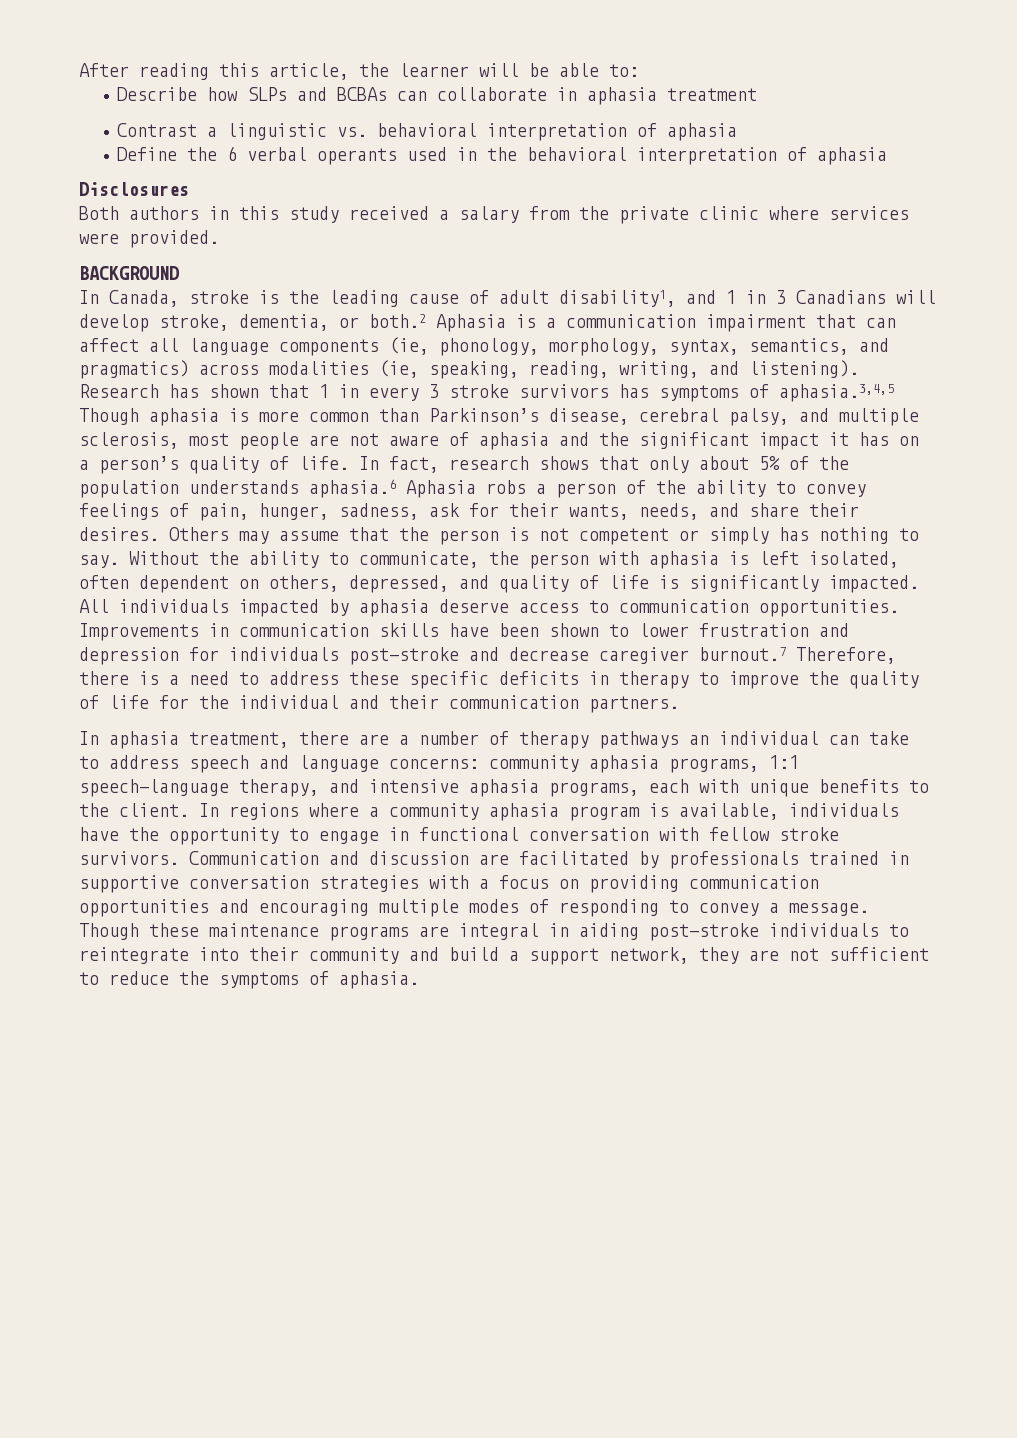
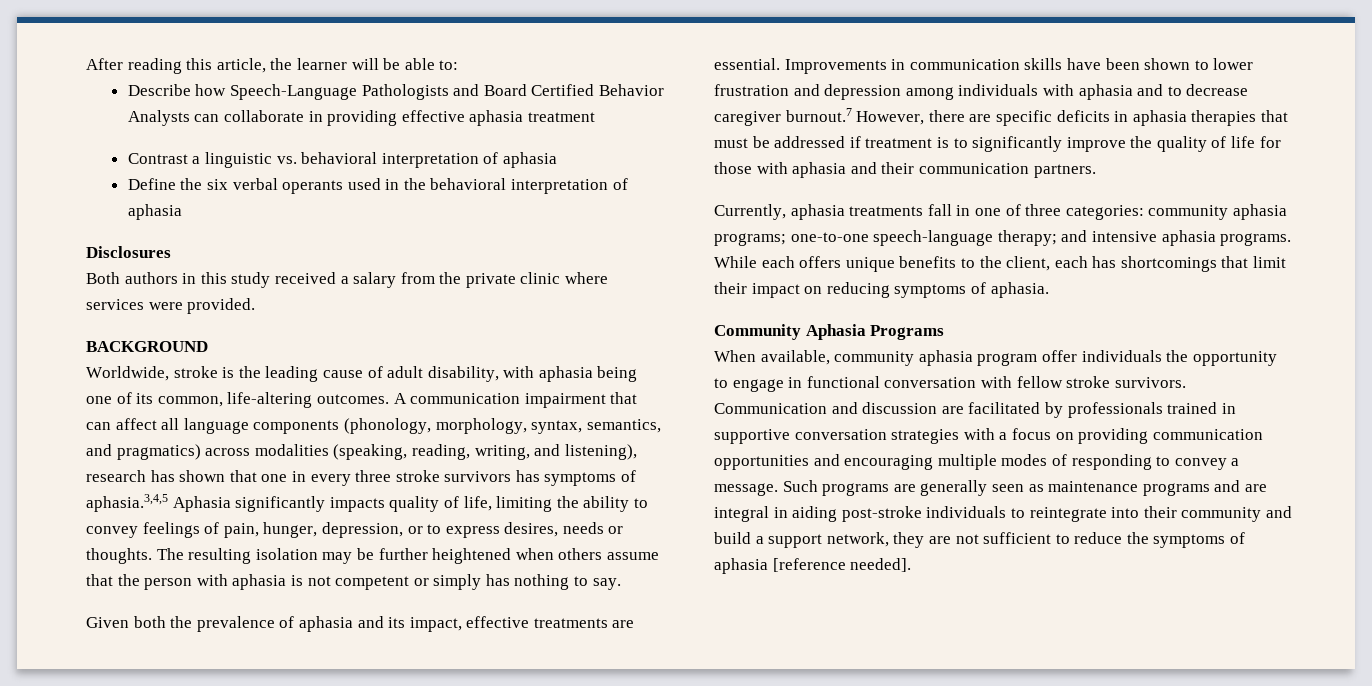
- Describe how SLPs and BCBAs can collaborate in aphasia treatment
+ Describe how Speech-Language Pathologists and Board Certified Behavior Analysts can collaborate in providing effective aphasia treatment
- Define the 6 verbal operants used in the behavioral interpretation of aphasia
+ Define the six verbal operants used in the behavioral interpretation of aphasia
- In Canada, stroke is the leading cause of adult disability1, and 1 in 3 Canadians will develop stroke, dementia, or both.2 Aphasia is a communication impairment that can affect all language components (ie, phonology, morphology, syntax, semantics, and pragmatics) across modalities (ie, speaking, reading, writing, and listening). Research has shown that 1 in every 3 stroke survivors has symptoms of aphasia.3,4,5 Though aphasia is more common than Parkinson’s disease, cerebral palsy, and multiple sclerosis, most people are not aware of aphasia and the significant impact it has on a person’s quality of life. In fact, research shows that only about 5% of the population understands aphasia.6 Aphasia robs a person of the ability to convey feelings of pain, hunger, sadness, ask for their wants, needs, and share their desires. Others may assume that the person is not competent or simply has nothing to say. Without the ability to communicate, the person with aphasia is left isolated, often dependent on others, depressed, and quality of life is significantly impacted. All individuals impacted by aphasia deserve access to communication opportunities.
+ Worldwide, stroke is the leading cause of adult disability, with aphasia being one of its common, life-altering outcomes. A communication impairment that can affect all language components (phonology, morphology, syntax, semantics, and pragmatics) across modalities (speaking, reading, writing, and listening), research has shown that one in every three stroke survivors has symptoms of aphasia.3,4,5 Aphasia significantly impacts quality of life, limiting the ability to convey feelings of pain, hunger, depression, or to express desires, needs or thoughts. The resulting isolation may be further heightened when others assume that the person with aphasia is not competent or simply has nothing to say.
+ Given both the prevalence of aphasia and its impact, effective treatments are essential.
- Improvements in communication skills have been shown to lower frustration and depression for individuals post-stroke and decrease caregiver burnout.7 Therefore, there is a need to address these specific deficits in therapy to improve the quality of life for the individual and their communication partners.
+ Improvements in communication skills have been shown to lower frustration and depression among individuals with aphasia and to decrease caregiver burnout.7 However, there are specific deficits in aphasia therapies that must be addressed if treatment is to significantly improve the quality of life for those with aphasia and their communication partners.
- In aphasia treatment, there are a number of therapy pathways an individual can take to address speech and language concerns: community aphasia programs, 1:1 speech-language therapy, and intensive aphasia programs, each with unique benefits to the client. In regions where a community aphasia program is available, individuals have the opportunity to engage in functional conversation with fellow stroke survivors.
+ Currently, aphasia treatments fall in one of three categories: community aphasia programs; one-to-one speech-language therapy; and intensive aphasia programs. While each offers unique benefits to the client, each has shortcomings that limit their impact on reducing symptoms of aphasia.
+ Community Aphasia Programs
+ When available, community aphasia program offer individuals the opportunity to engage in functional conversation with fellow stroke survivors.
- Though these maintenance programs are integral in aiding post-stroke individuals to reintegrate into their community and build a support network, they are not sufficient to reduce the symptoms of aphasia.
+ Such programs are generally seen as maintenance programs and are integral in aiding post-stroke individuals to reintegrate into their community and build a support network, they are not sufficient to reduce the symptoms of aphasia [reference needed].

